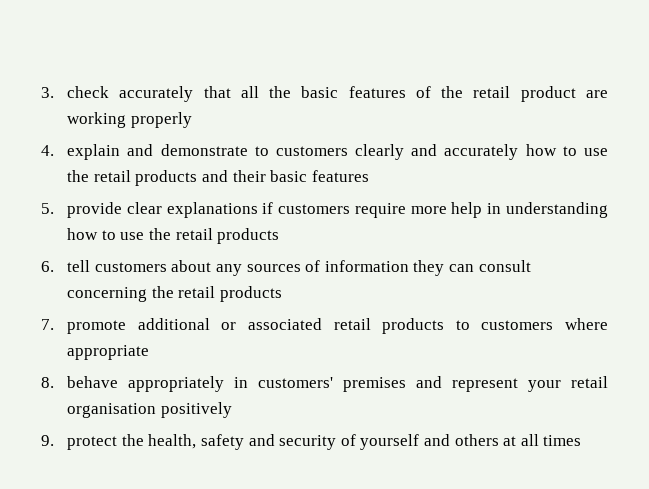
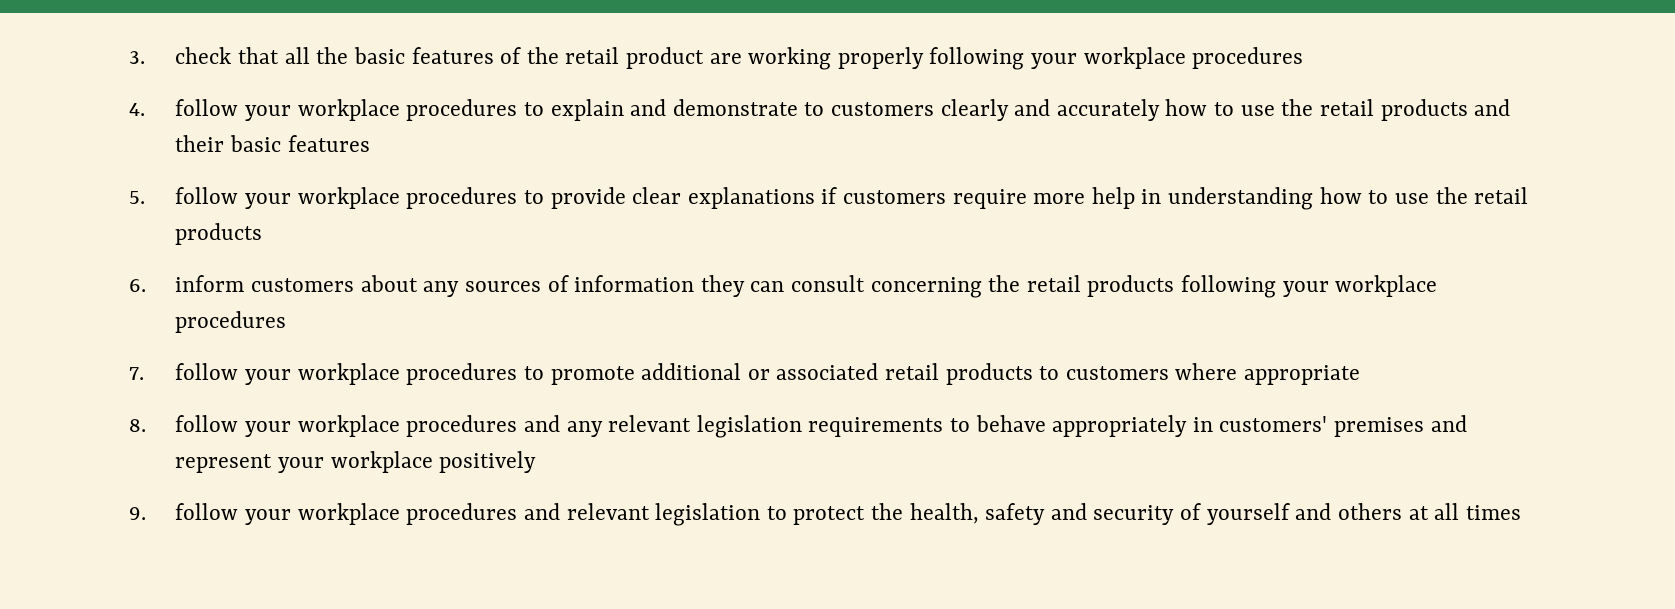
- 3. check accurately that all the basic features of the retail product are working properly
- 4. explain and demonstrate to customers clearly and accurately how to use the retail products and their basic features
+ 3. check that all the basic features of the retail product are working properly following your workplace procedures
+ 4. follow your workplace procedures to explain and demonstrate to customers clearly and accurately how to use the retail products and their basic features
- 5. provide clear explanations if customers require more help in understanding how to use the retail products
+ 5. follow your workplace procedures to provide clear explanations if customers require more help in understanding how to use the retail products
- 6. tell customers about any sources of information they can consult concerning the retail products
- 7. promote additional or associated retail products to customers where appropriate
+ 6. inform customers about any sources of information they can consult concerning the retail products following your workplace procedures
+ 7. follow your workplace procedures to promote additional or associated retail products to customers where appropriate
- 8. behave appropriately in customers' premises and represent your retail organisation positively
+ 8. follow your workplace procedures and any relevant legislation requirements to behave appropriately in customers' premises and represent your workplace positively
- 9. protect the health, safety and security of yourself and others at all times
+ 9. follow your workplace procedures and relevant legislation to protect the health, safety and security of yourself and others at all times

